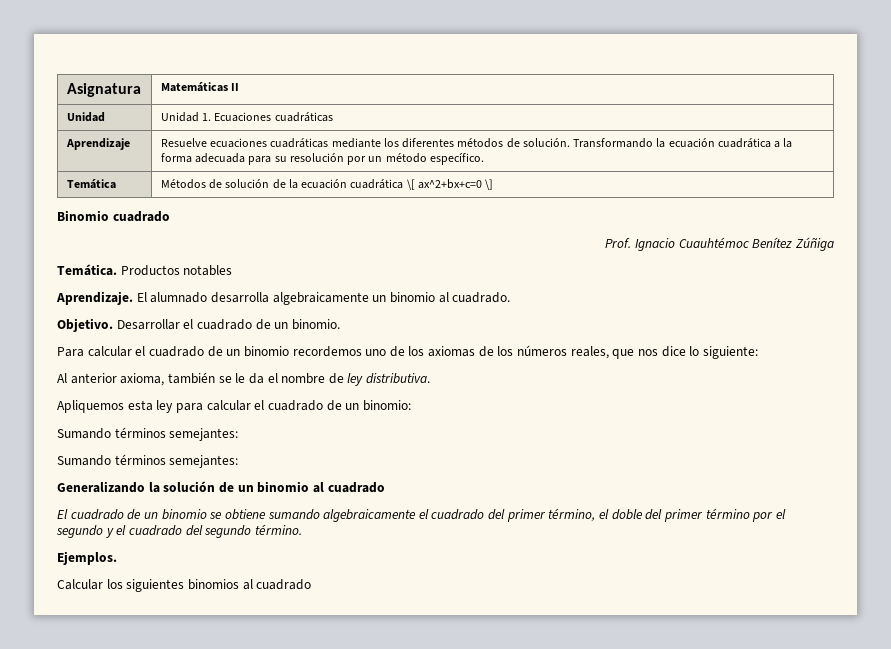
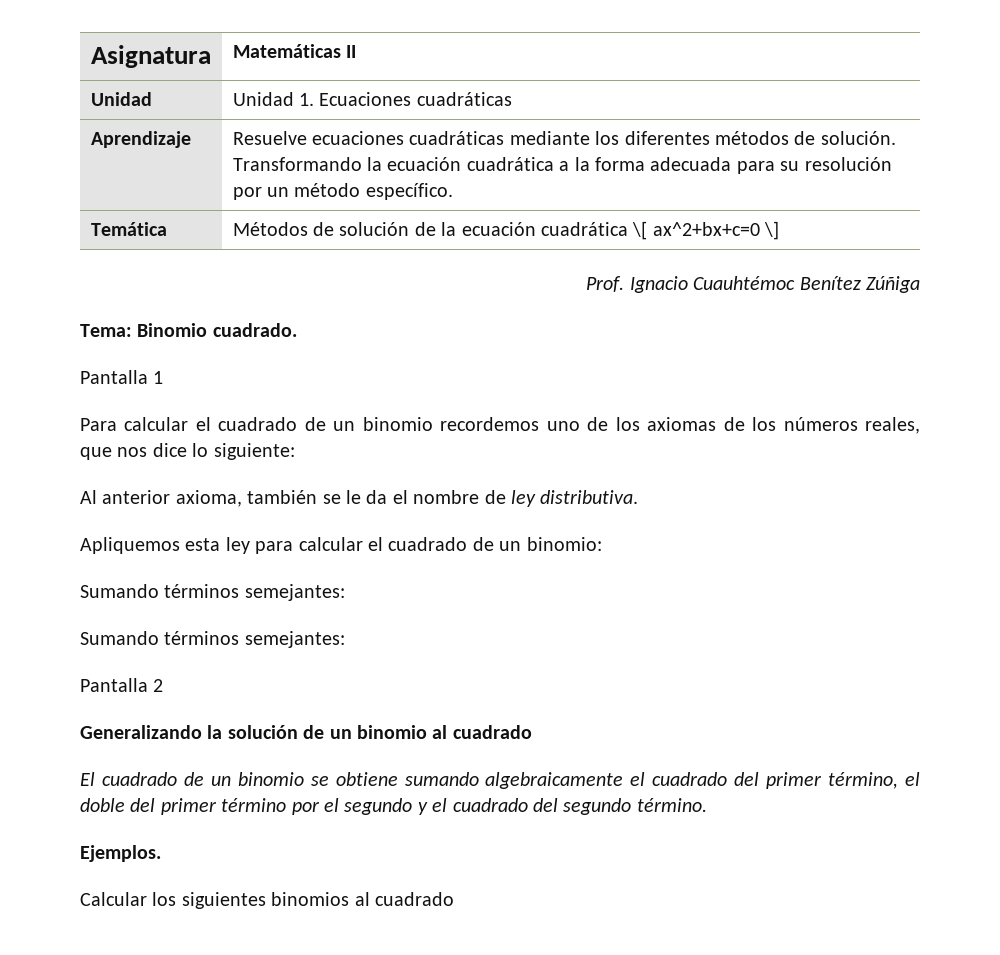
- Binomio cuadrado
- Temática. Productos notables
- Aprendizaje. El alumnado desarrolla algebraicamente un binomio al cuadrado.
- Objetivo. Desarrollar el cuadrado de un binomio.
+ Tema: Binomio cuadrado.
+ Pantalla 1
+ Pantalla 2

